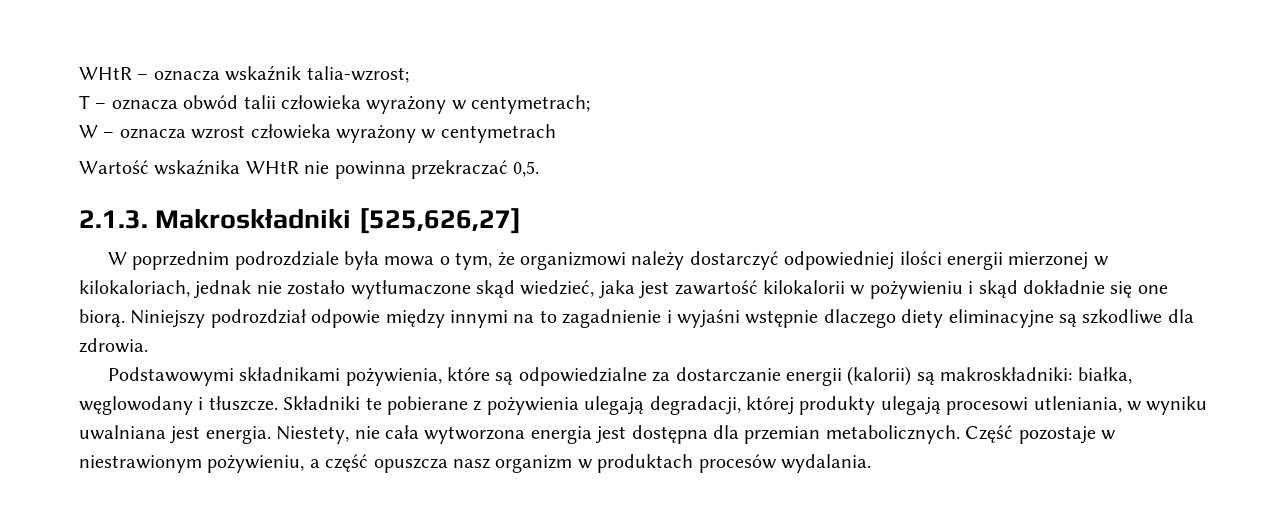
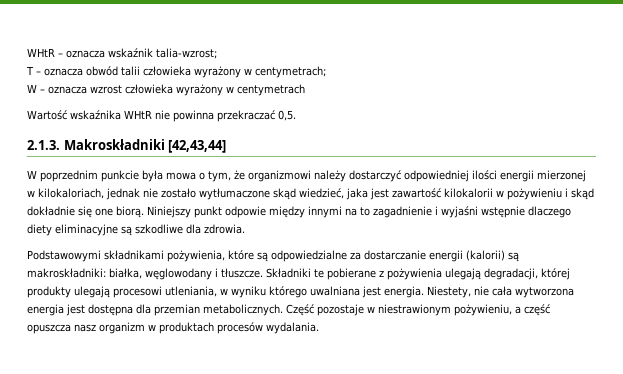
- 2.1.3. Makroskładniki [525,626,27]
+ 2.1.3. Makroskładniki [42,43,44]
- W poprzednim podrozdziale była mowa o tym, że organizmowi należy dostarczyć odpowiedniej ilości energii mierzonej w kilokaloriach, jednak nie zostało wytłumaczone skąd wiedzieć, jaka jest zawartość kilokalorii w pożywieniu i skąd dokładnie się one biorą.
+ W poprzednim punkcie była mowa o tym, że organizmowi należy dostarczyć odpowiedniej ilości energii mierzonej w kilokaloriach, jednak nie zostało wytłumaczone skąd wiedzieć, jaka jest zawartość kilokalorii w pożywieniu i skąd dokładnie się one biorą.
- Niniejszy podrozdział odpowie między innymi na to zagadnienie i wyjaśni wstępnie dlaczego diety eliminacyjne są szkodliwe dla zdrowia.
+ Niniejszy punkt odpowie między innymi na to zagadnienie i wyjaśni wstępnie dlaczego diety eliminacyjne są szkodliwe dla zdrowia.
- Składniki te pobierane z pożywienia ulegają degradacji, której produkty ulegają procesowi utleniania, w wyniku uwalniana jest energia.
+ Składniki te pobierane z pożywienia ulegają degradacji, której produkty ulegają procesowi utleniania, w wyniku którego uwalniana jest energia.

